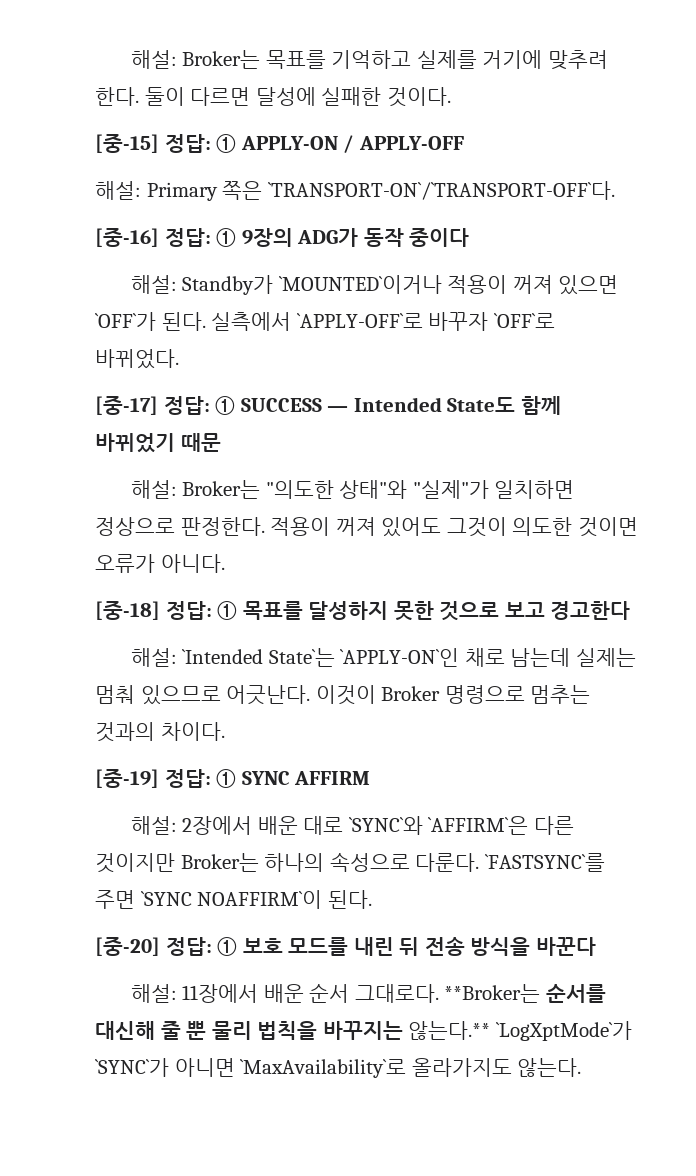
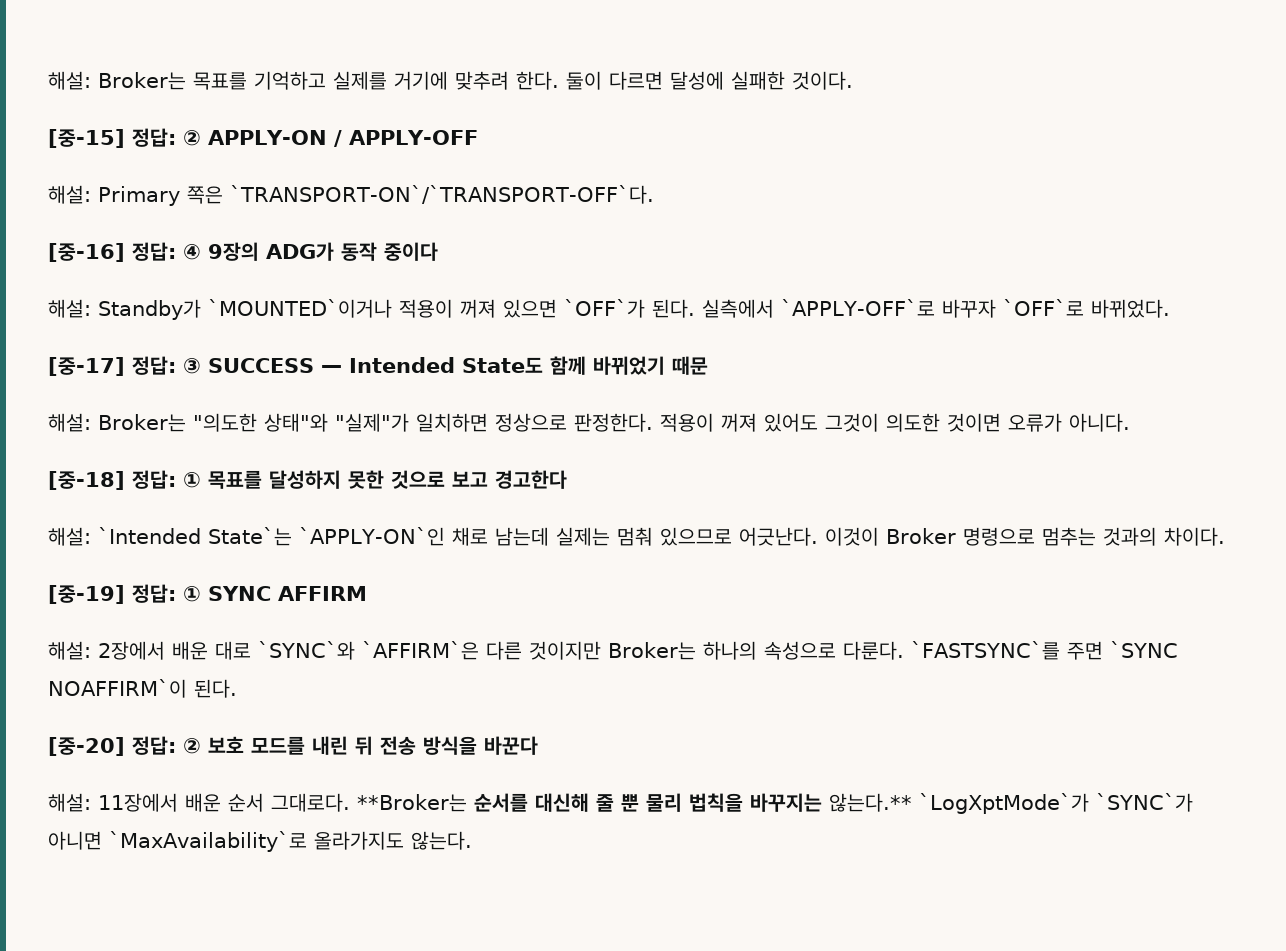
- [중-15] 정답: ① APPLY-ON / APPLY-OFF
+ [중-15] 정답: ② APPLY-ON / APPLY-OFF
- [중-16] 정답: ① 9장의 ADG가 동작 중이다
+ [중-16] 정답: ④ 9장의 ADG가 동작 중이다
- [중-17] 정답: ① SUCCESS — Intended State도 함께 바뀌었기 때문
+ [중-17] 정답: ③ SUCCESS — Intended State도 함께 바뀌었기 때문
- [중-20] 정답: ① 보호 모드를 내린 뒤 전송 방식을 바꾼다
+ [중-20] 정답: ② 보호 모드를 내린 뒤 전송 방식을 바꾼다

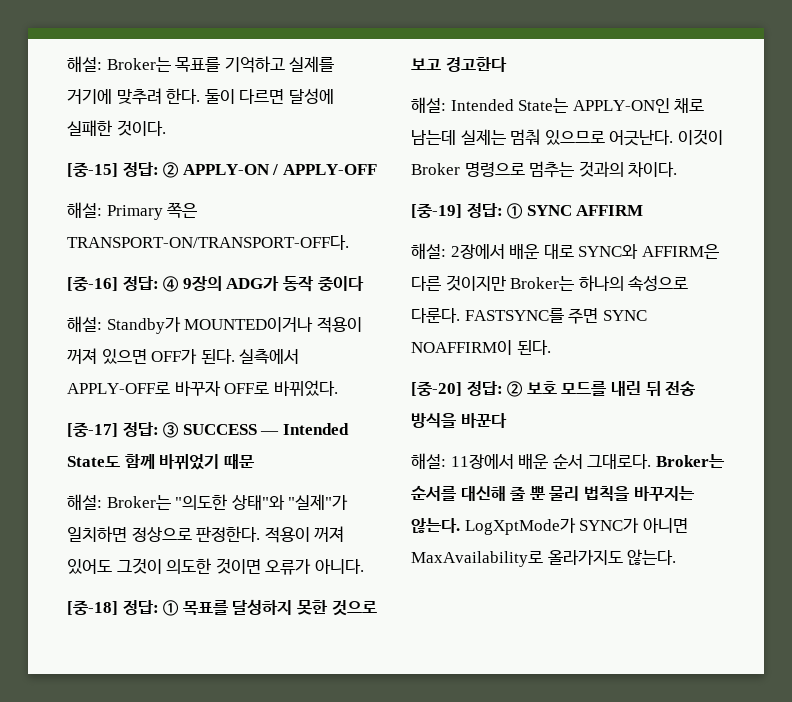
- 해설: Primary 쪽은 `TRANSPORT-ON`/`TRANSPORT-OFF`다.
+ 해설: Primary 쪽은 TRANSPORT-ON/TRANSPORT-OFF다.
- 해설: Standby가 `MOUNTED`이거나 적용이 꺼져 있으면 `OFF`가 된다.
+ 해설: Standby가 MOUNTED이거나 적용이 꺼져 있으면 OFF가 된다.
- 실측에서 `APPLY-OFF`로 바꾸자 `OFF`로 바뀌었다.
+ 실측에서 APPLY-OFF로 바꾸자 OFF로 바뀌었다.
- 해설: `Intended State`는 `APPLY-ON`인 채로 남는데 실제는 멈춰 있으므로 어긋난다.
+ 해설: Intended State는 APPLY-ON인 채로 남는데 실제는 멈춰 있으므로 어긋난다.
- 해설: 2장에서 배운 대로 `SYNC`와 `AFFIRM`은 다른 것이지만 Broker는 하나의 속성으로 다룬다.
+ 해설: 2장에서 배운 대로 SYNC와 AFFIRM은 다른 것이지만 Broker는 하나의 속성으로 다룬다.
- `FASTSYNC`를 주면 `SYNC NOAFFIRM`이 된다.
+ FASTSYNC를 주면 SYNC NOAFFIRM이 된다.
- **Broker는 순서를 대신해 줄 뿐 물리 법칙을 바꾸지는 않는다.** `LogXptMode`가 `SYNC`가 아니면 `MaxAvailability`로 올라가지도 않는다.
+ Broker는 순서를 대신해 줄 뿐 물리 법칙을 바꾸지는 않는다. LogXptMode가 SYNC가 아니면 MaxAvailability로 올라가지도 않는다.

